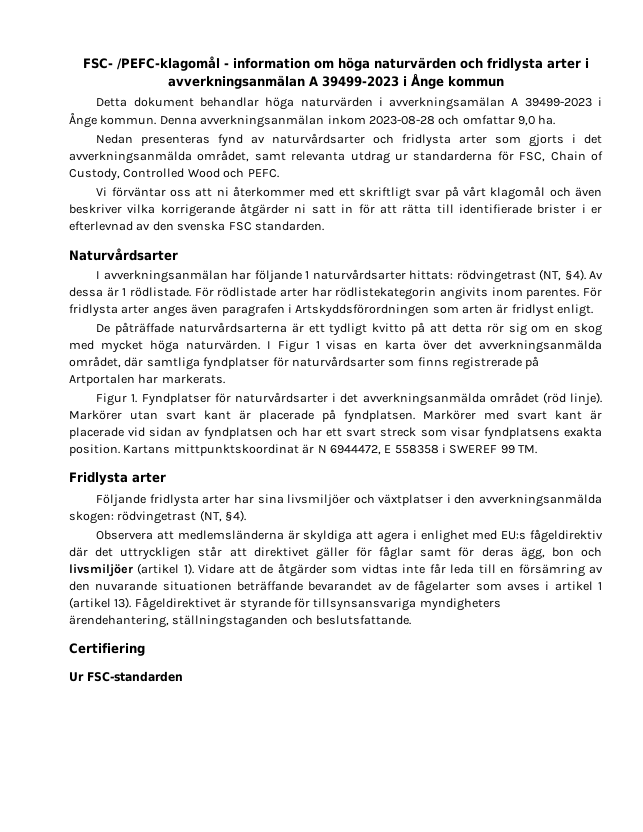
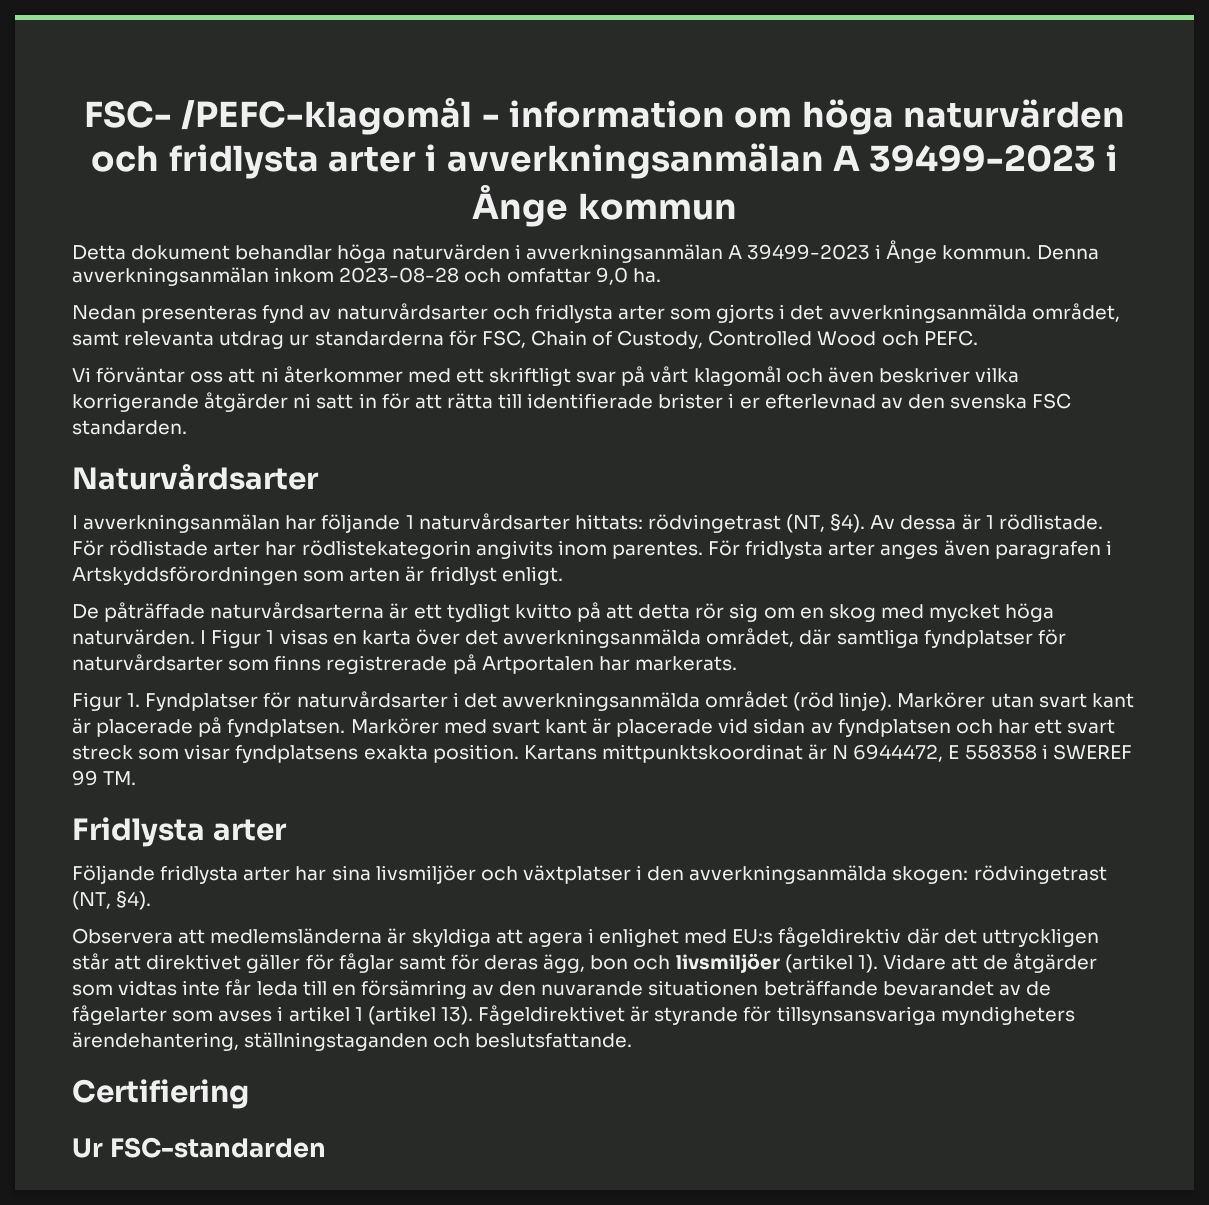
- Detta dokument behandlar höga naturvärden i avverkningsamälan A 39499-2023 i Ånge kommun.
+ Detta dokument behandlar höga naturvärden i avverkningsanmälan A 39499-2023 i Ånge kommun.

